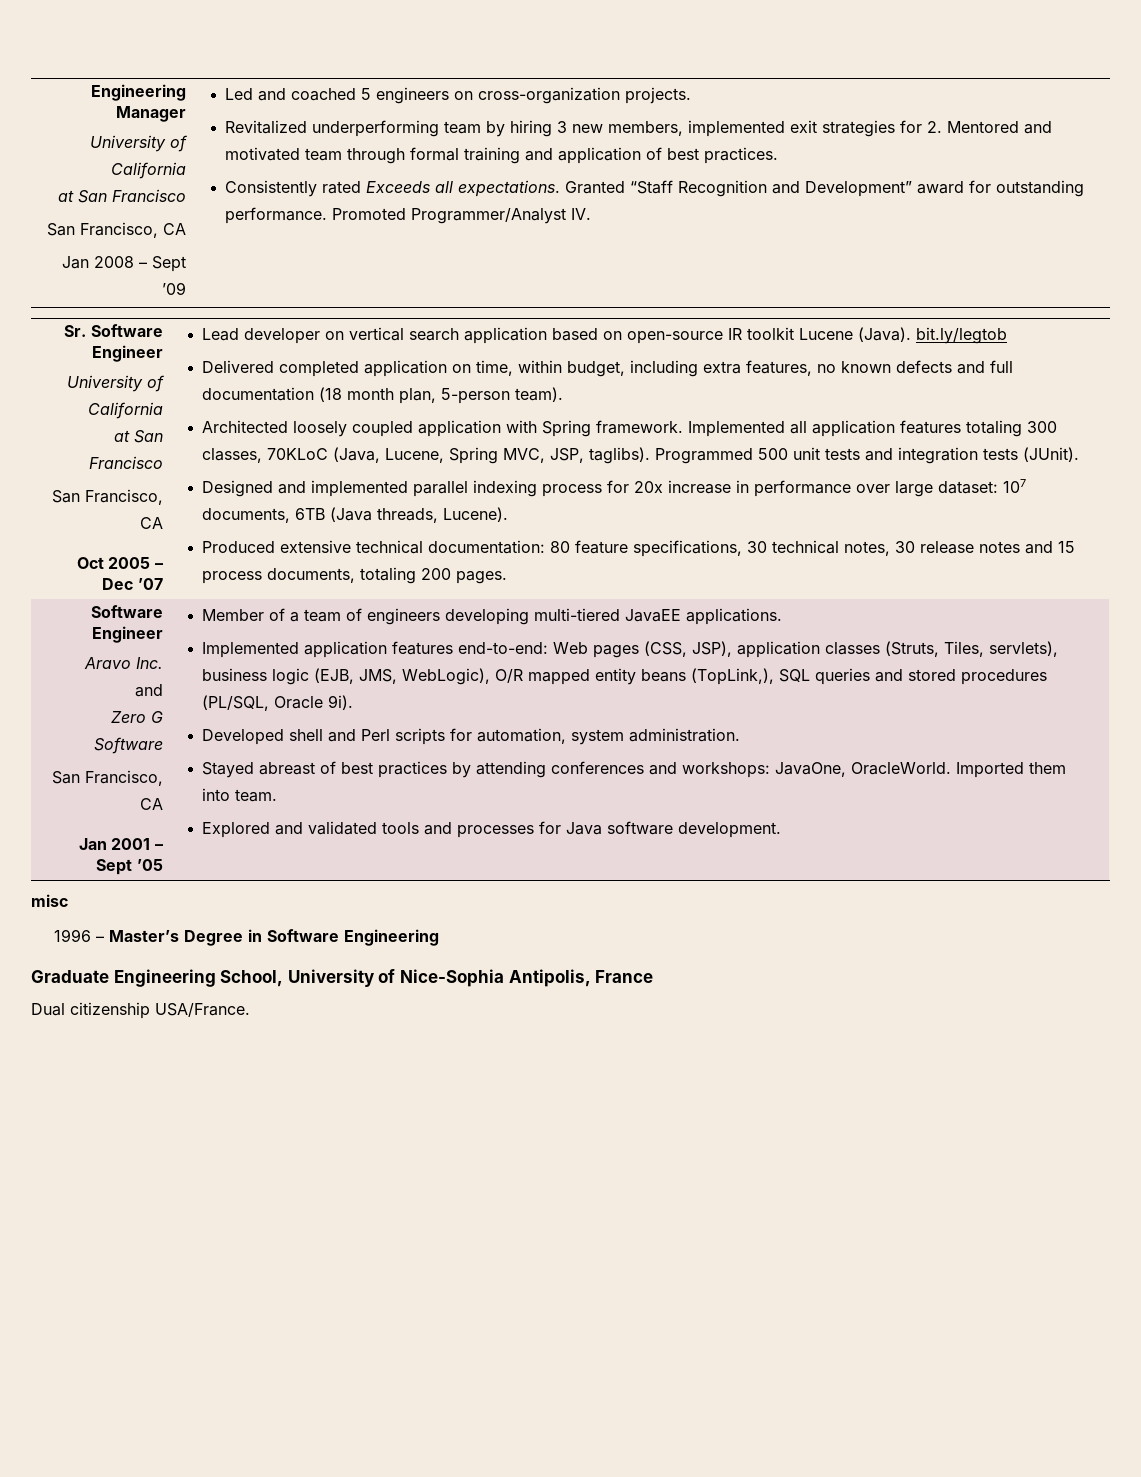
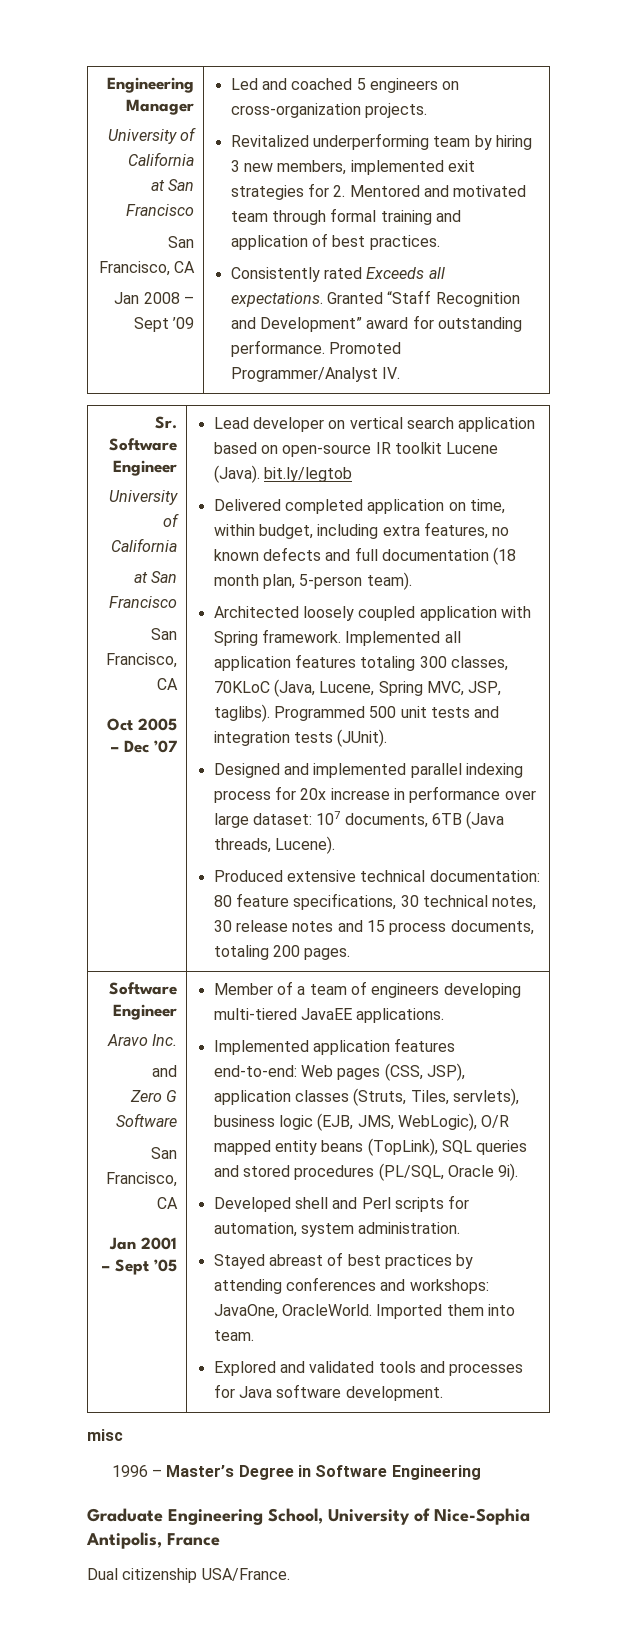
- Implemented application features end-to-end: Web pages (CSS, JSP), application classes (Struts, Tiles, servlets), business logic (EJB, JMS, WebLogic), O/R mapped entity beans (TopLink,), SQL queries and stored procedures (PL/SQL, Oracle 9i).
+ Implemented application features end-to-end: Web pages (CSS, JSP), application classes (Struts, Tiles, servlets), business logic (EJB, JMS, WebLogic), O/R mapped entity beans (TopLink), SQL queries and stored procedures (PL/SQL, Oracle 9i).

